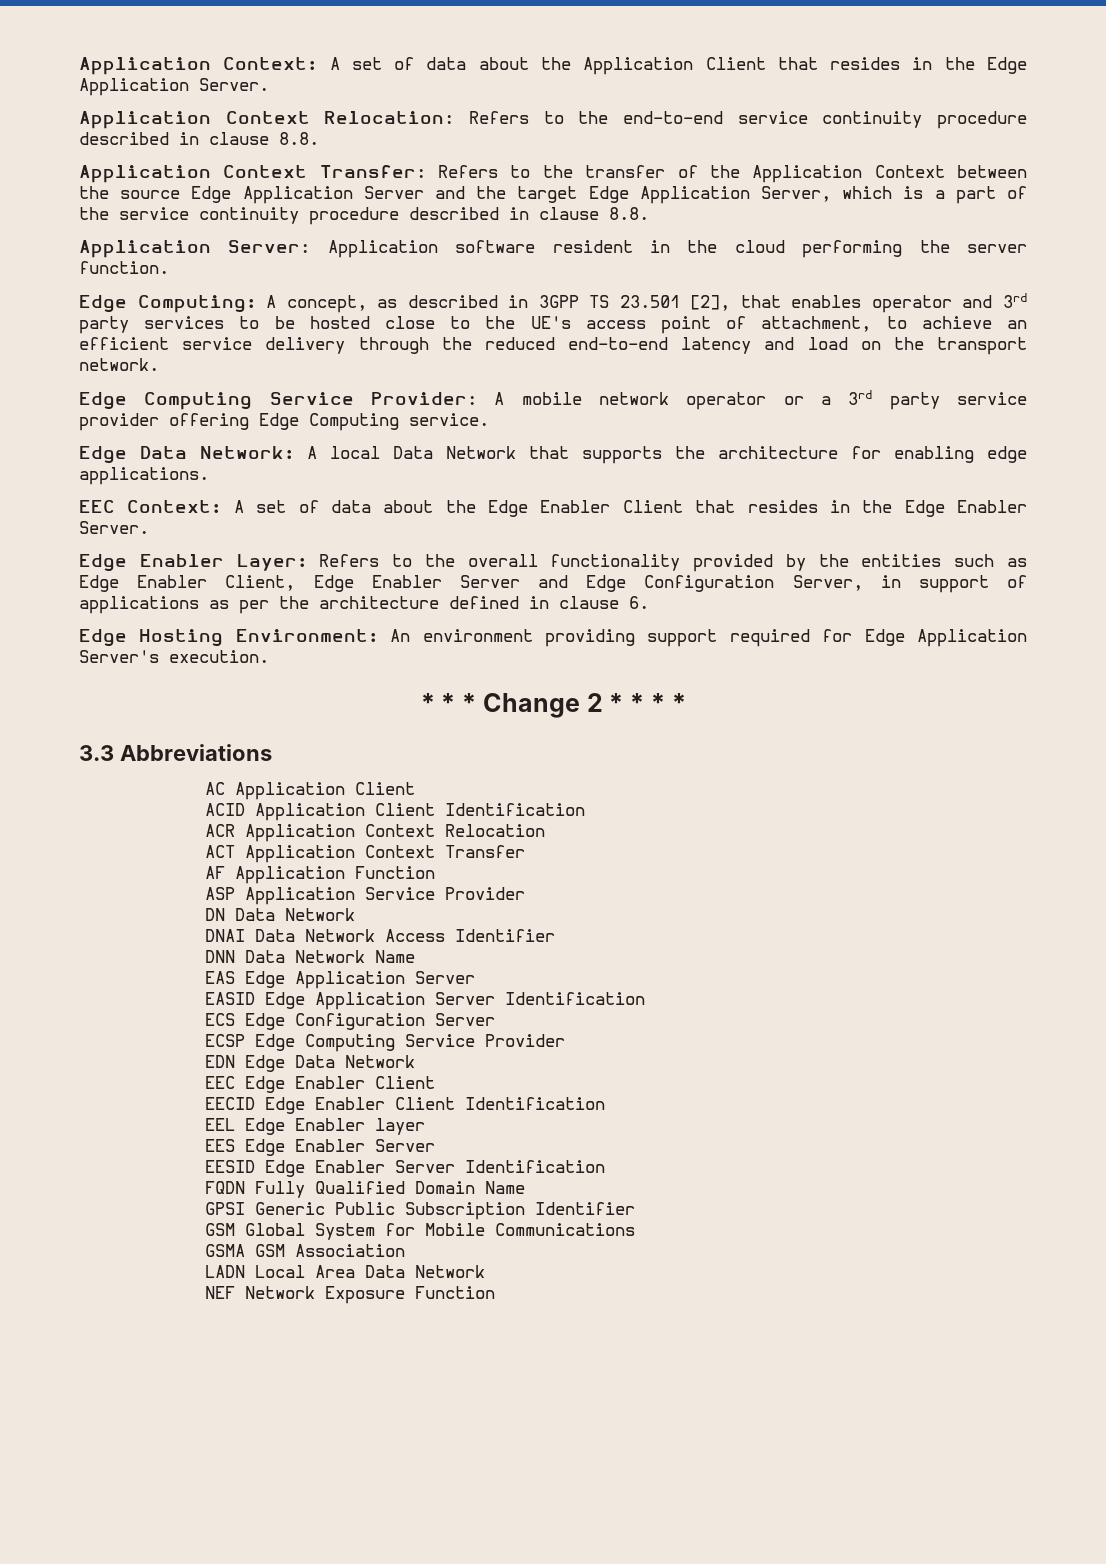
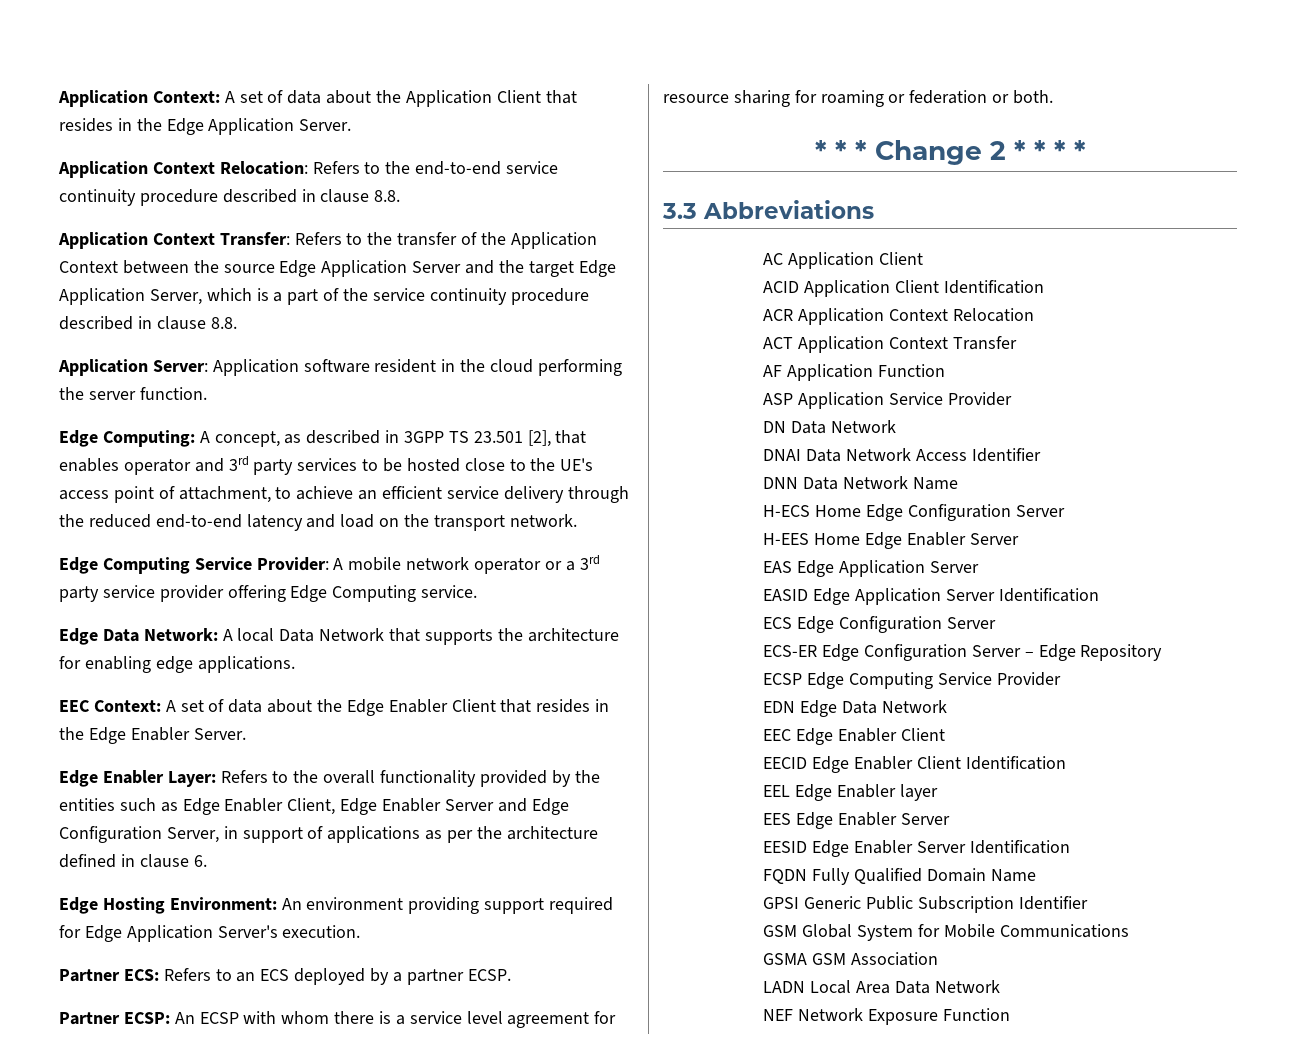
+ Partner ECS: Refers to an ECS deployed by a partner ECSP.
+ Partner ECSP: An ECSP with whom there is a service level agreement for resource sharing for roaming or federation or both.
+ H-ECS Home Edge Configuration Server
+ H-EES Home Edge Enabler Server
+ ECS-ER Edge Configuration Server – Edge Repository

